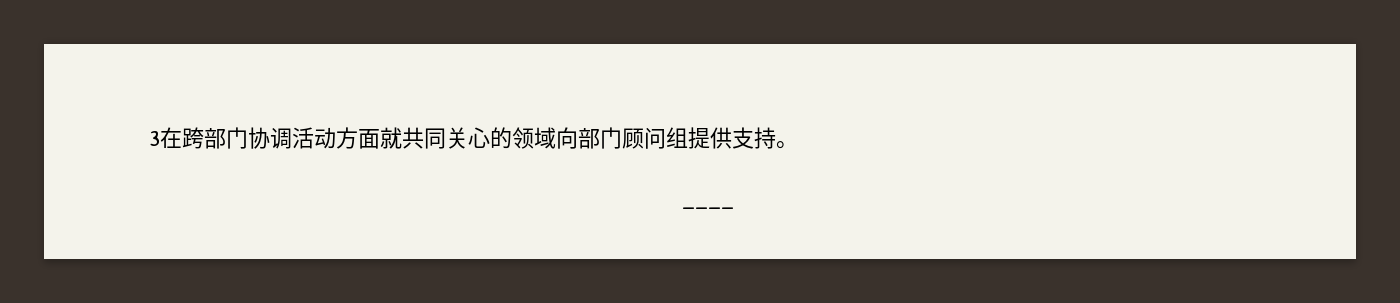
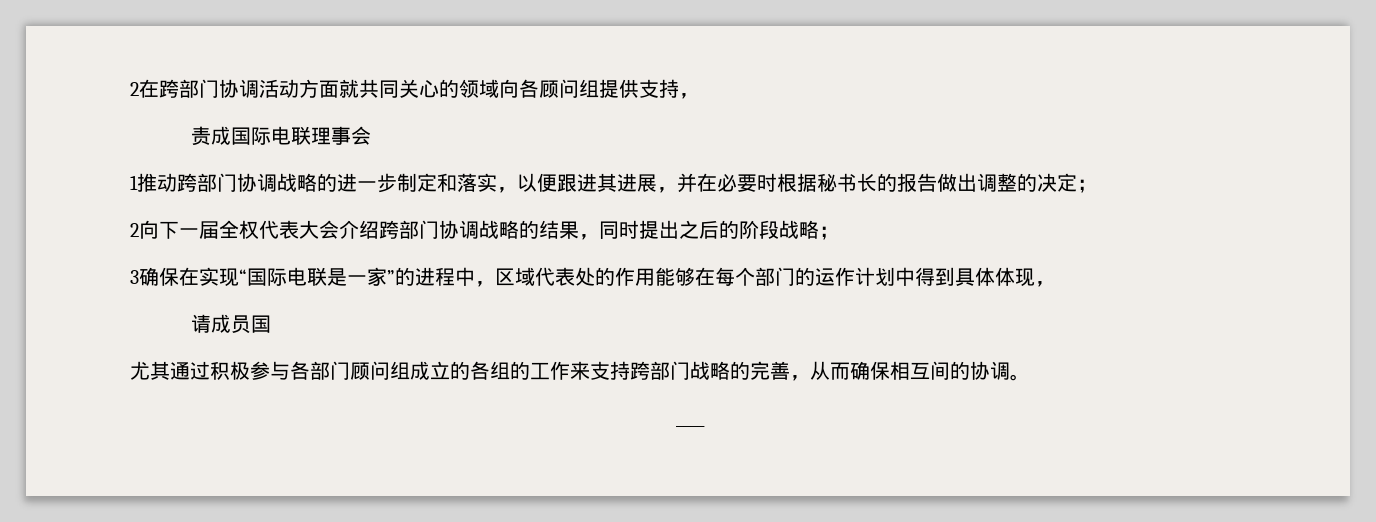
- 3在跨部门协调活动方面就共同关心的领域向部门顾问组提供支持。
+ 2在跨部门协调活动方面就共同关心的领域向各顾问组提供支持，
+ 责成国际电联理事会
+ 1推动跨部门协调战略的进一步制定和落实，以便跟进其进展，并在必要时根据秘书长的报告做出调整的决定；
+ 2向下一届全权代表大会介绍跨部门协调战略的结果，同时提出之后的阶段战略；
+ 3确保在实现“国际电联是一家”的进程中，区域代表处的作用能够在每个部门的运作计划中得到具体体现，
+ 请成员国
+ 尤其通过积极参与各部门顾问组成立的各组的工作来支持跨部门战略的完善，从而确保相互间的协调。

